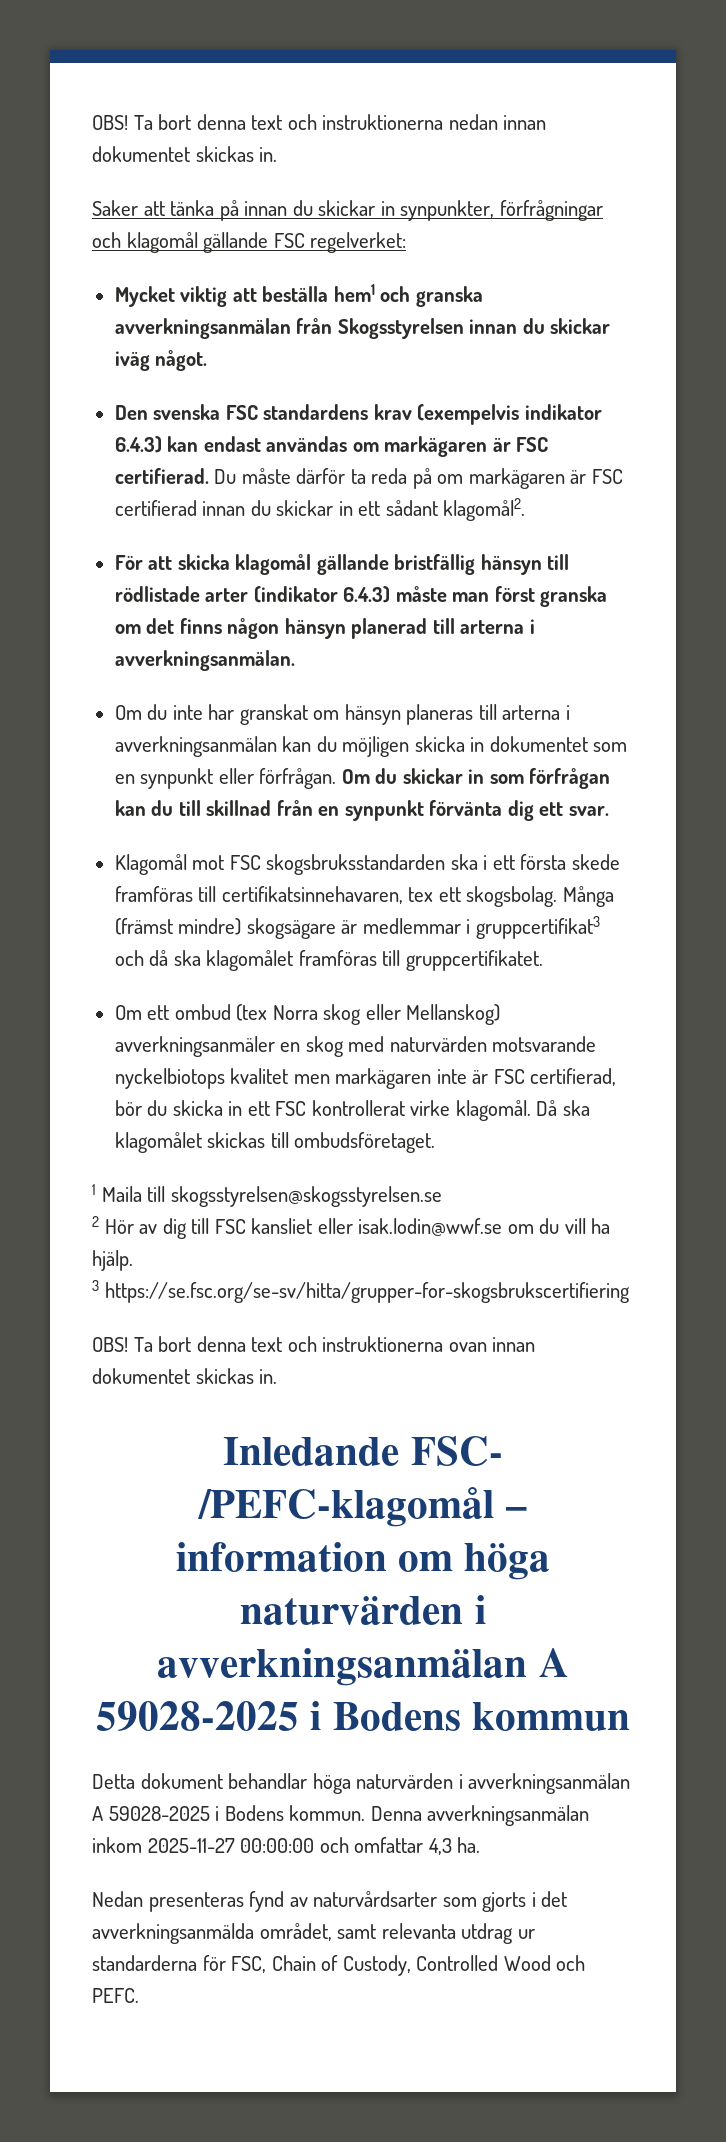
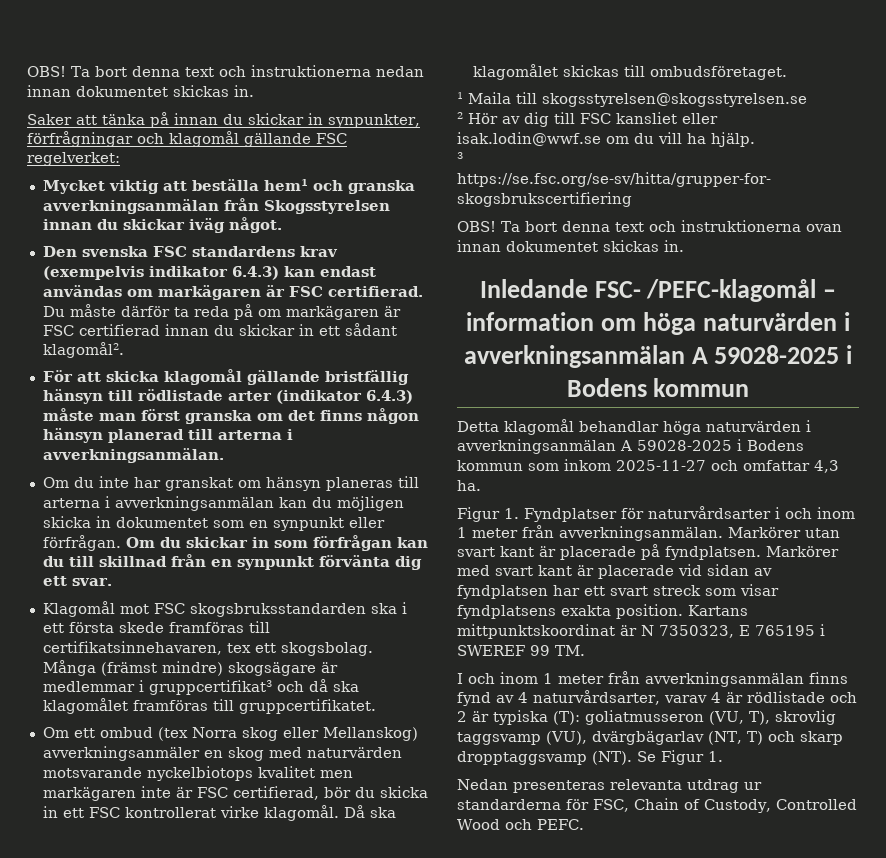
- Detta dokument behandlar höga naturvärden i avverkningsanmälan A 59028-2025 i Bodens kommun. Denna avverkningsanmälan inkom 2025-11-27 00:00:00 och omfattar 4,3 ha.
+ Detta klagomål behandlar höga naturvärden i avverkningsanmälan A 59028-2025 i Bodens kommun som inkom 2025-11-27 och omfattar 4,3 ha.
- Nedan presenteras fynd av naturvårdsarter som gjorts i det avverkningsanmälda området, samt relevanta utdrag ur standarderna för FSC, Chain of Custody, Controlled Wood och PEFC.
+ Figur 1. Fyndplatser för naturvårdsarter i och inom 1 meter från avverkningsanmälan. Markörer utan svart kant är placerade på fyndplatsen. Markörer med svart kant är placerade vid sidan av fyndplatsen har ett svart streck som visar fyndplatsens exakta position. Kartans mittpunktskoordinat är N 7350323, E 765195 i SWEREF 99 TM.
+ I och inom 1 meter från avverkningsanmälan finns fynd av 4 naturvårdsarter, varav 4 är rödlistade och 2 är typiska (T): goliatmusseron (VU, T), skrovlig taggsvamp (VU), dvärgbägarlav (NT, T) och skarp dropptaggsvamp (NT). Se Figur 1.
+ Nedan presenteras relevanta utdrag ur standarderna för FSC, Chain of Custody, Controlled Wood och PEFC.

